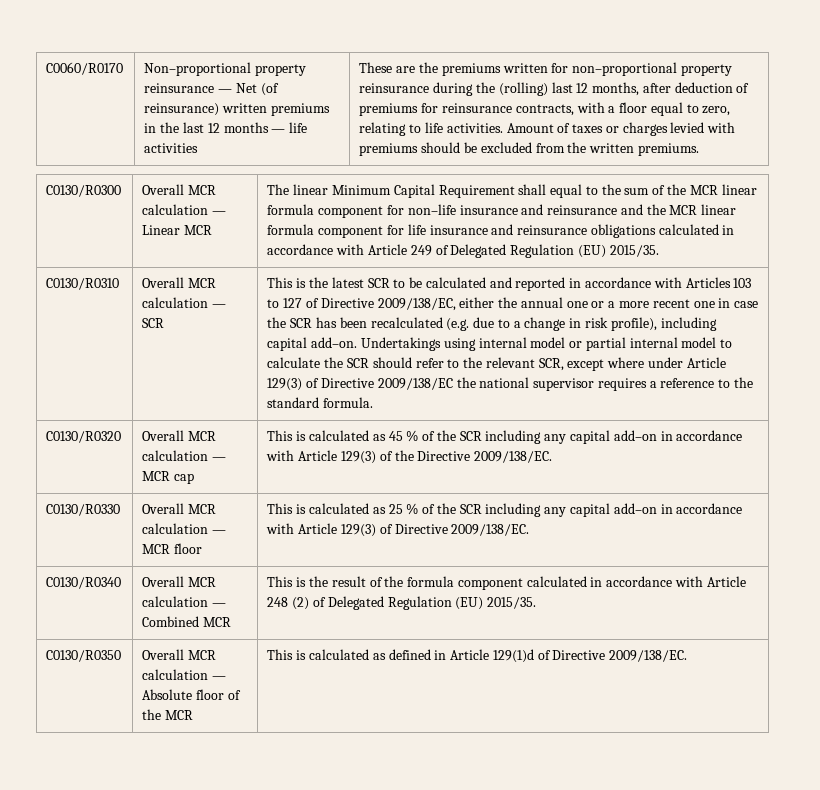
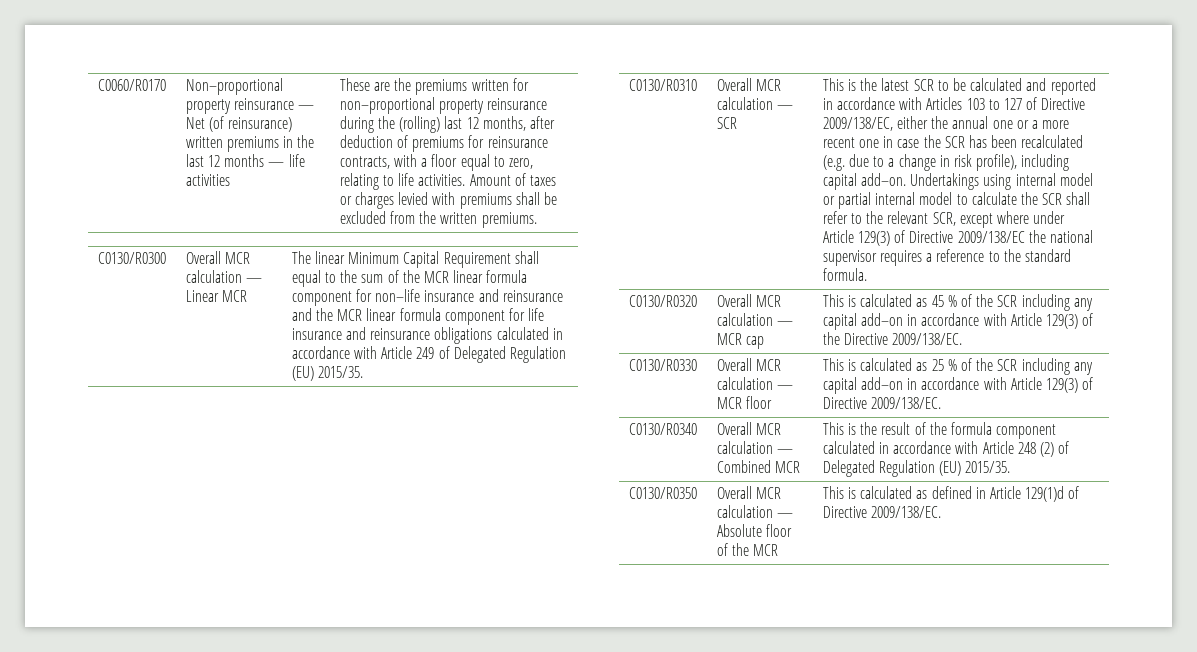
- Amount of taxes or charges levied with premiums should be excluded from the written premiums.
+ Amount of taxes or charges levied with premiums shall be excluded from the written premiums.
- Undertakings using internal model or partial internal model to calculate the SCR should refer to the relevant SCR, except where under Article 129(3) of Directive 2009/138/EC the national supervisor requires a reference to the standard formula.
+ Undertakings using internal model or partial internal model to calculate the SCR shall refer to the relevant SCR, except where under Article 129(3) of Directive 2009/138/EC the national supervisor requires a reference to the standard formula.

